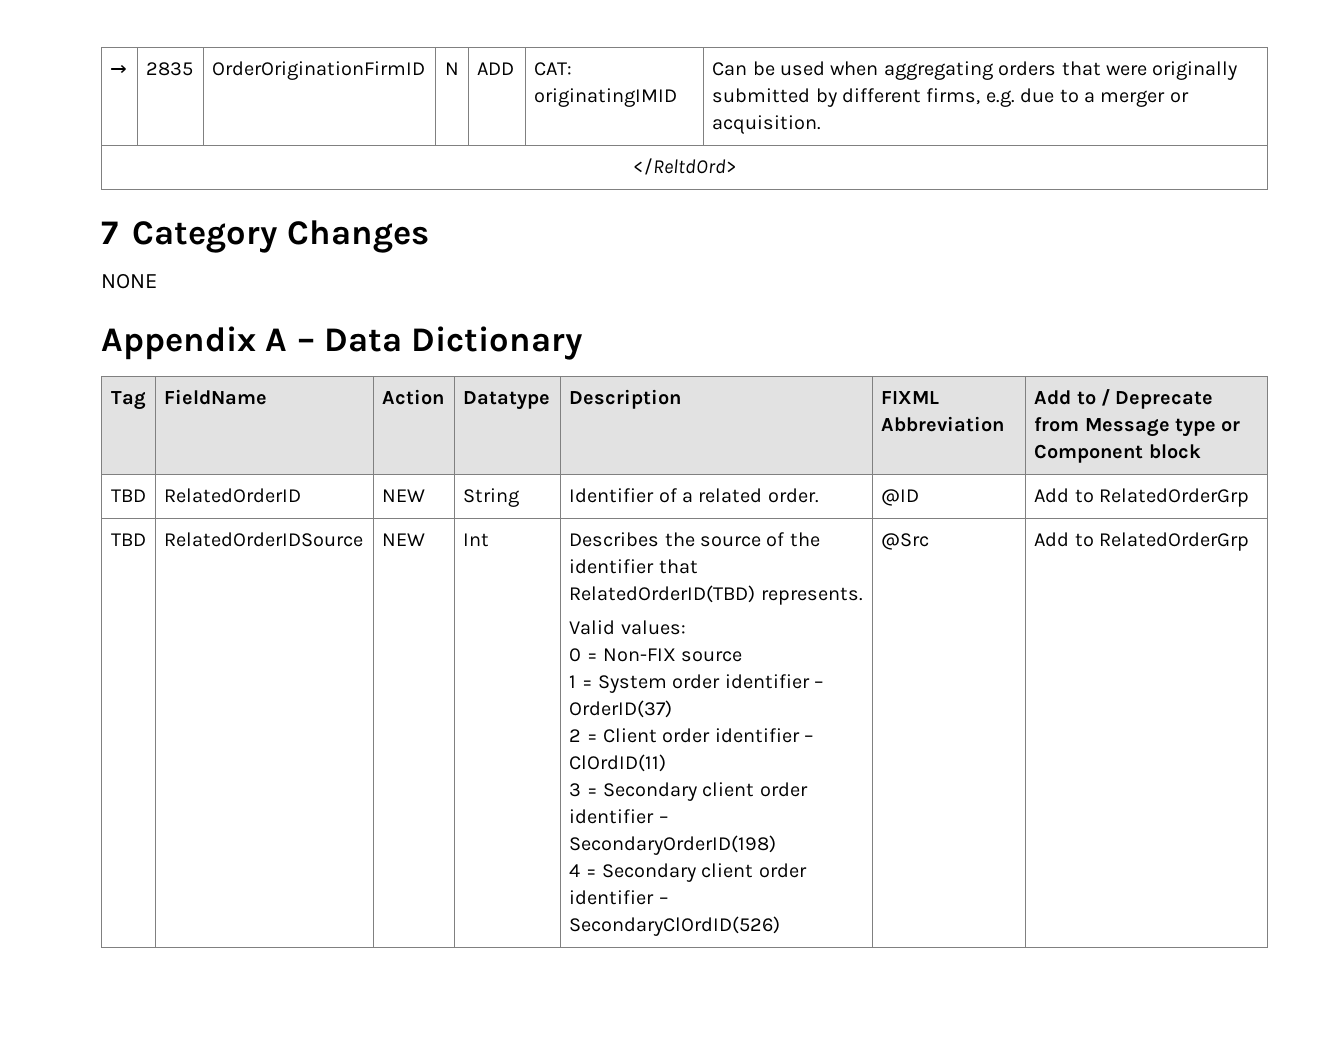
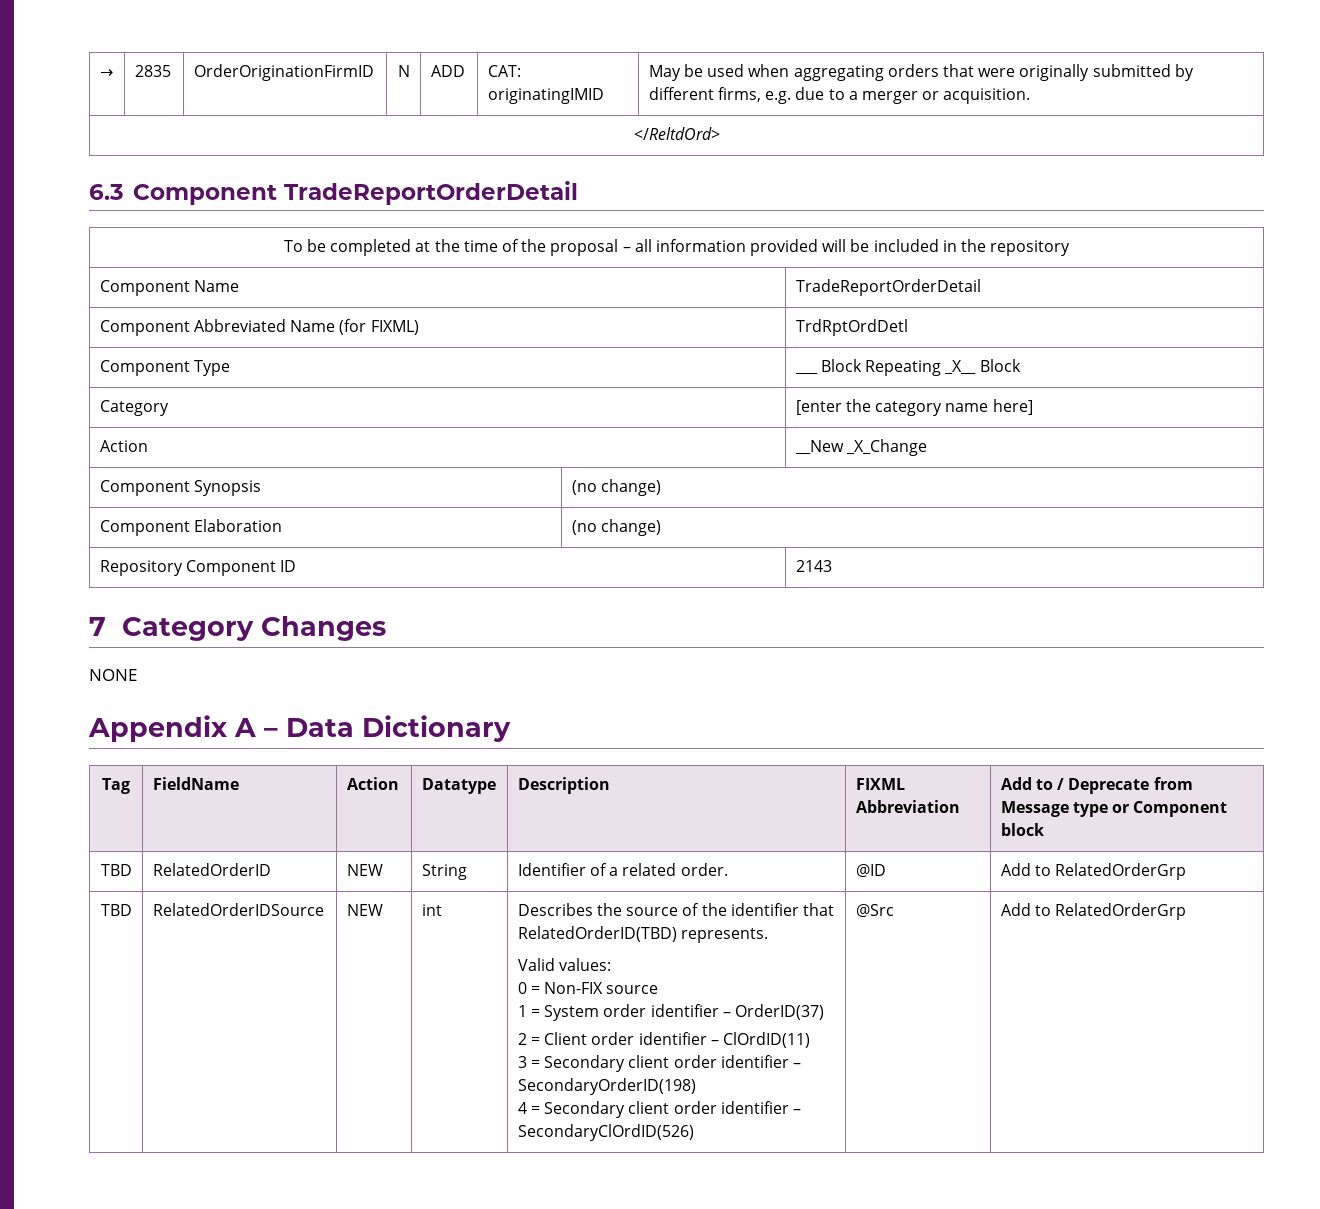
- → | 2835 | OrderOriginationFirmID | N | ADD | CAT: originatingIMID | Can be used when aggregating orders that were originally submitted by different firms, e.g. due to a merger or acquisition.
+ → | 2835 | OrderOriginationFirmID | N | ADD | CAT: originatingIMID | May be used when aggregating orders that were originally submitted by different firms, e.g. due to a merger or acquisition.
+ 6.3 Component TradeReportOrderDetail
+ To be completed at the time of the proposal – all information provided will be included in the repository
+ Component Name | TradeReportOrderDetail
+ Component Abbreviated Name (for FIXML) | TrdRptOrdDetl
+ Component Type | ___ Block Repeating _X__ Block
+ Category | [enter the category name here]
+ Action | __New _X_Change
+ Component Synopsis | (no change)
+ Component Elaboration | (no change)
+ Repository Component ID | 2143
- Int
+ int

